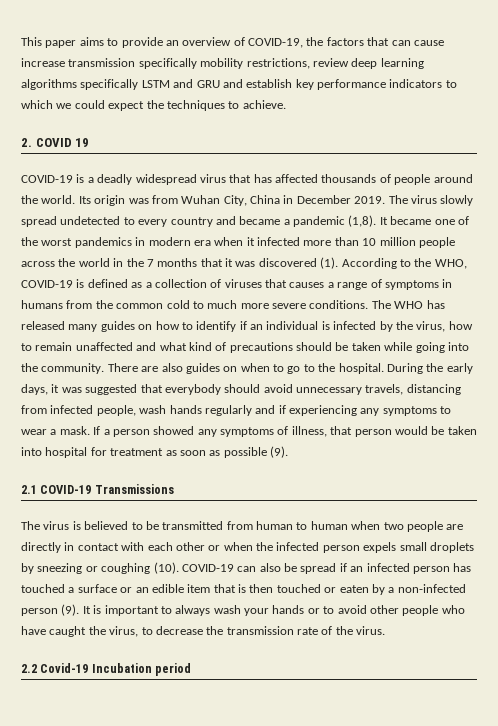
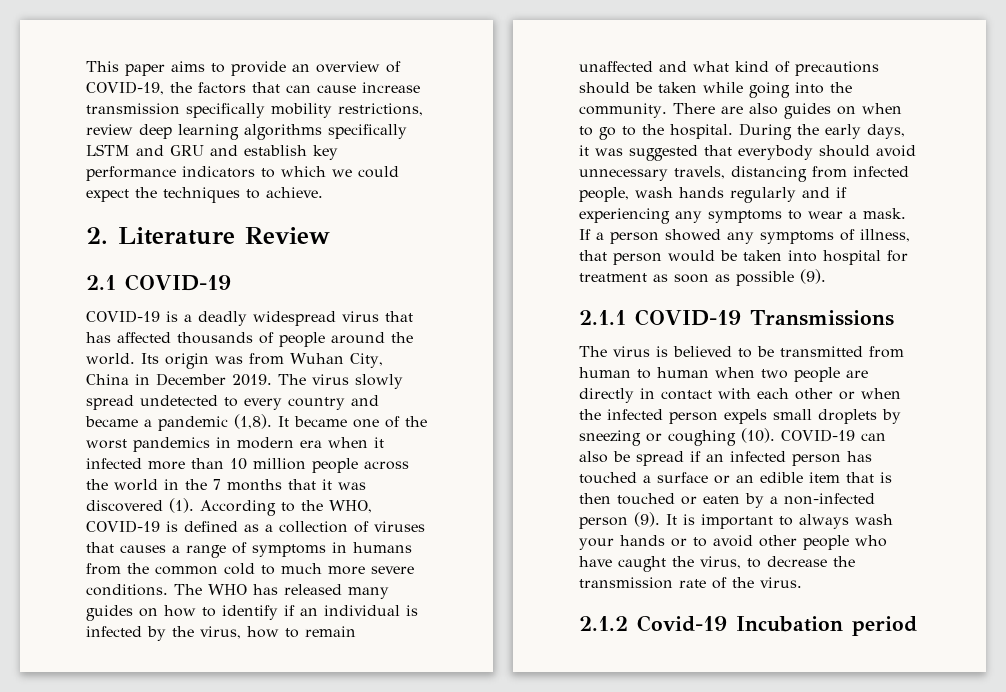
- 2. COVID 19
+ 2. Literature Review
+ 2.1 COVID-19
- 2.1 COVID-19 Transmissions
+ 2.1.1 COVID-19 Transmissions
- 2.2 Covid-19 Incubation period
+ 2.1.2 Covid-19 Incubation period

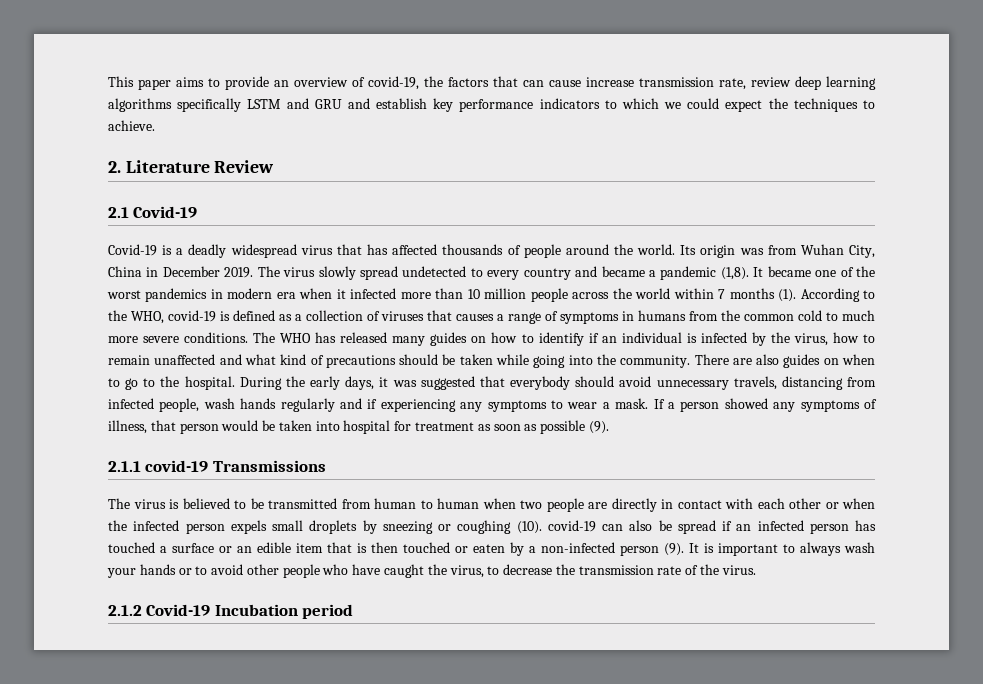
- This paper aims to provide an overview of COVID-19, the factors that can cause increase transmission specifically mobility restrictions, review deep learning algorithms specifically LSTM and GRU and establish key performance indicators to which we could expect the techniques to achieve.
+ This paper aims to provide an overview of covid-19, the factors that can cause increase transmission rate, review deep learning algorithms specifically LSTM and GRU and establish key performance indicators to which we could expect the techniques to achieve.
- 2.1 COVID-19
- COVID-19 is a deadly widespread virus that has affected thousands of people around the world.
+ 2.1 Covid-19
+ Covid-19 is a deadly widespread virus that has affected thousands of people around the world.
- It became one of the worst pandemics in modern era when it infected more than 10 million people across the world in the 7 months that it was discovered (1).
+ It became one of the worst pandemics in modern era when it infected more than 10 million people across the world within 7 months (1).
- According to the WHO, COVID-19 is defined as a collection of viruses that causes a range of symptoms in humans from the common cold to much more severe conditions.
+ According to the WHO, covid-19 is defined as a collection of viruses that causes a range of symptoms in humans from the common cold to much more severe conditions.
- 2.1.1 COVID-19 Transmissions
+ 2.1.1 covid-19 Transmissions
- The virus is believed to be transmitted from human to human when two people are directly in contact with each other or when the infected person expels small droplets by sneezing or coughing (10). COVID-19 can also be spread if an infected person has touched a surface or an edible item that is then touched or eaten by a non-infected person (9).
+ The virus is believed to be transmitted from human to human when two people are directly in contact with each other or when the infected person expels small droplets by sneezing or coughing (10). covid-19 can also be spread if an infected person has touched a surface or an edible item that is then touched or eaten by a non-infected person (9).

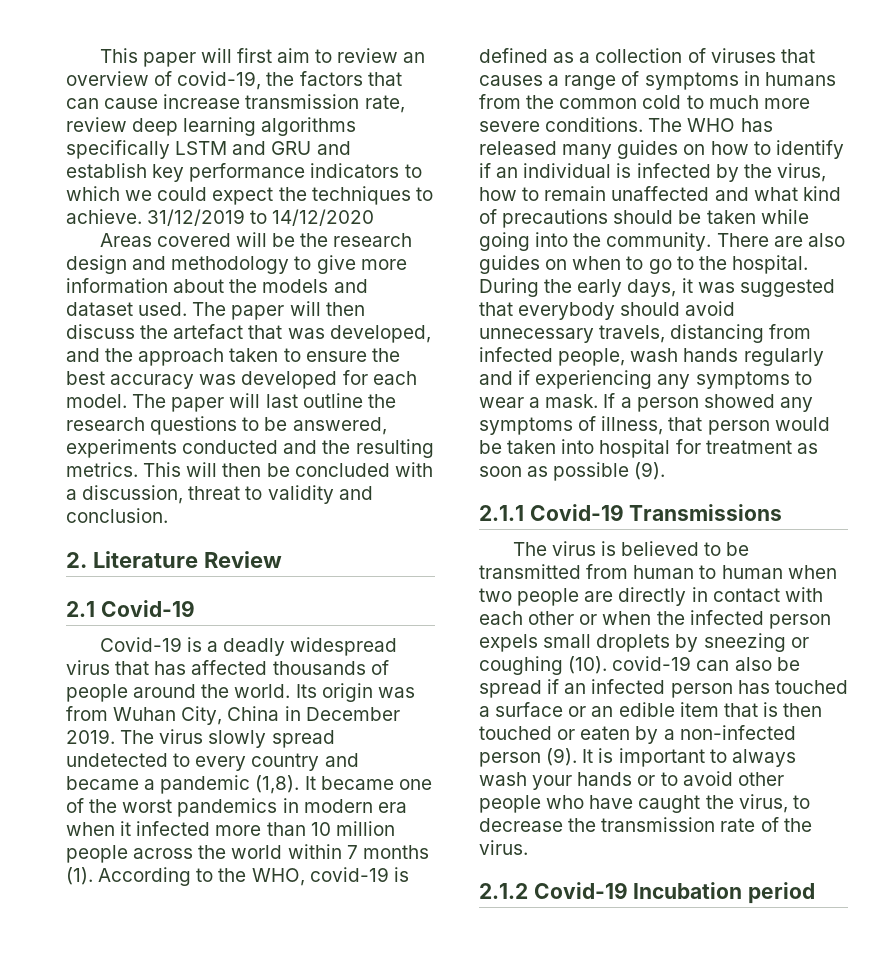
- This paper aims to provide an overview of covid-19, the factors that can cause increase transmission rate, review deep learning algorithms specifically LSTM and GRU and establish key performance indicators to which we could expect the techniques to achieve.
+ This paper will first aim to review an overview of covid-19, the factors that can cause increase transmission rate, review deep learning algorithms specifically LSTM and GRU and establish key performance indicators to which we could expect the techniques to achieve. 31/12/2019 to 14/12/2020
+ Areas covered will be the research design and methodology to give more information about the models and dataset used. The paper will then discuss the artefact that was developed, and the approach taken to ensure the best accuracy was developed for each model. The paper will last outline the research questions to be answered, experiments conducted and the resulting metrics. This will then be concluded with a discussion, threat to validity and conclusion.
- 2.1.1 covid-19 Transmissions
+ 2.1.1 Covid-19 Transmissions

